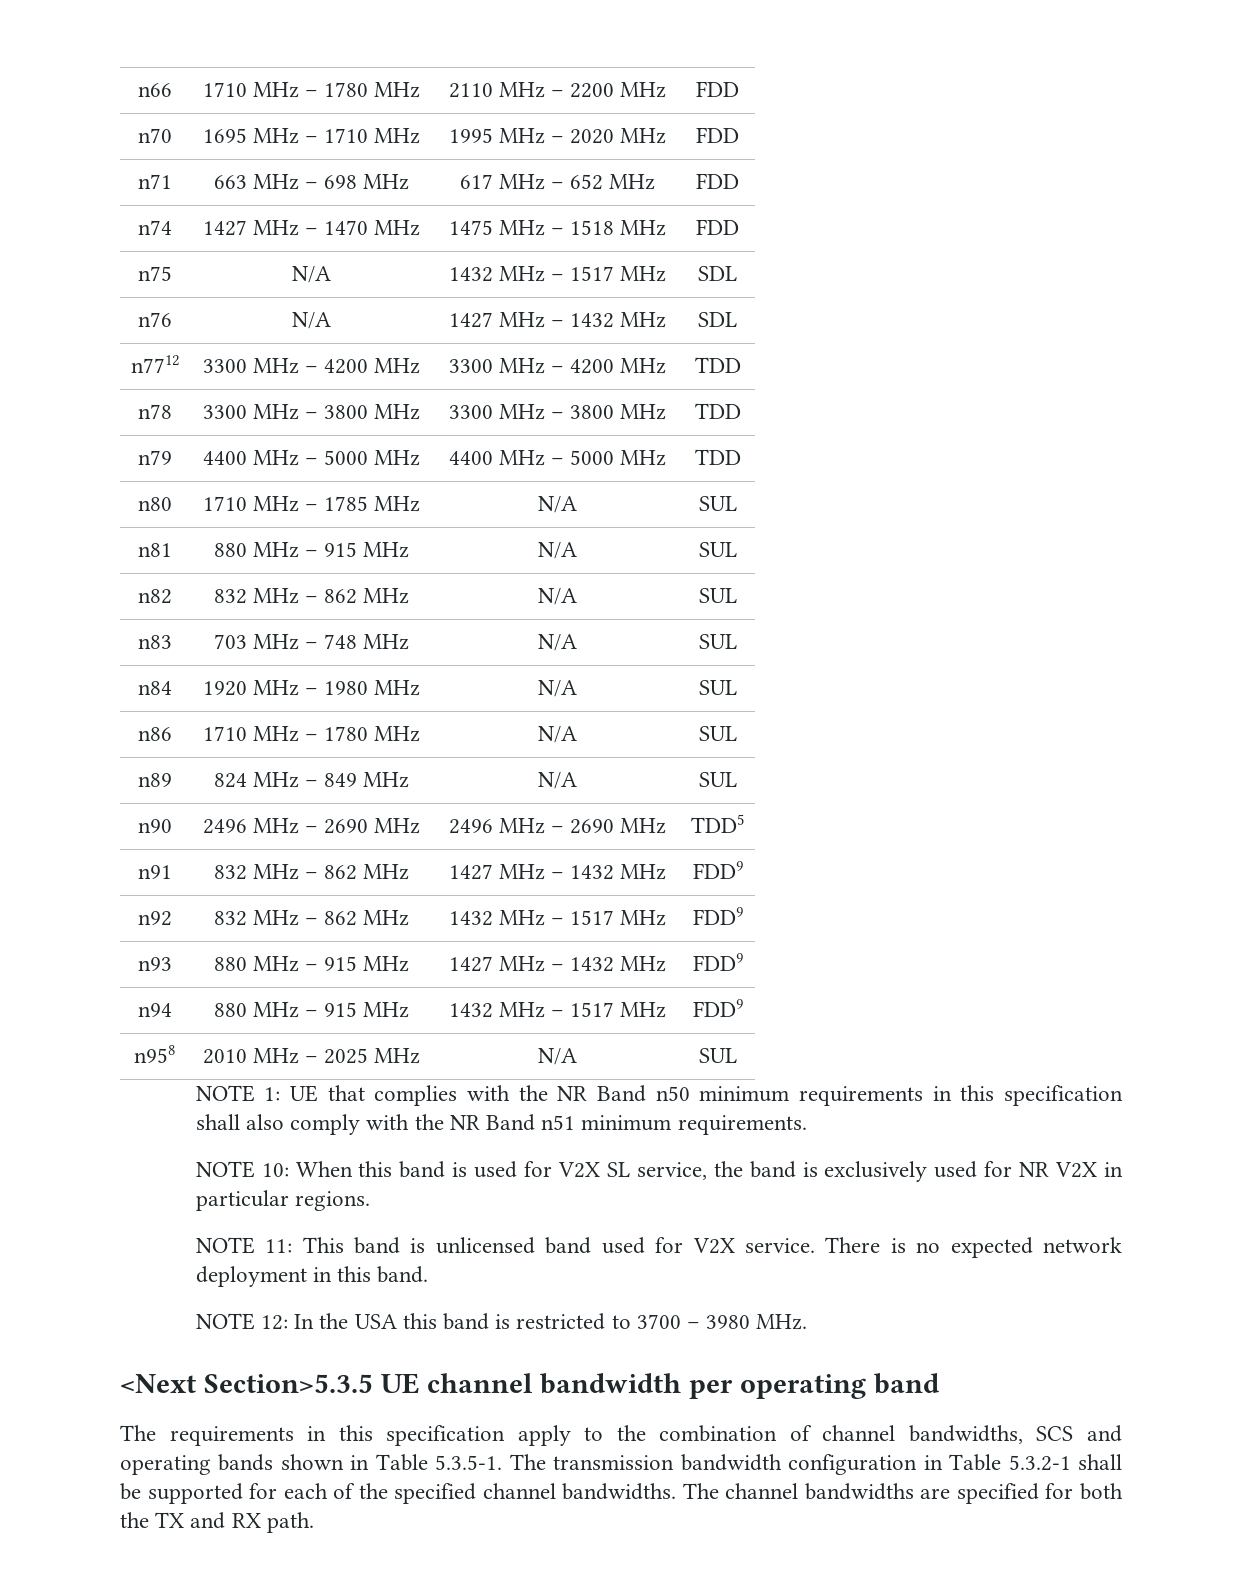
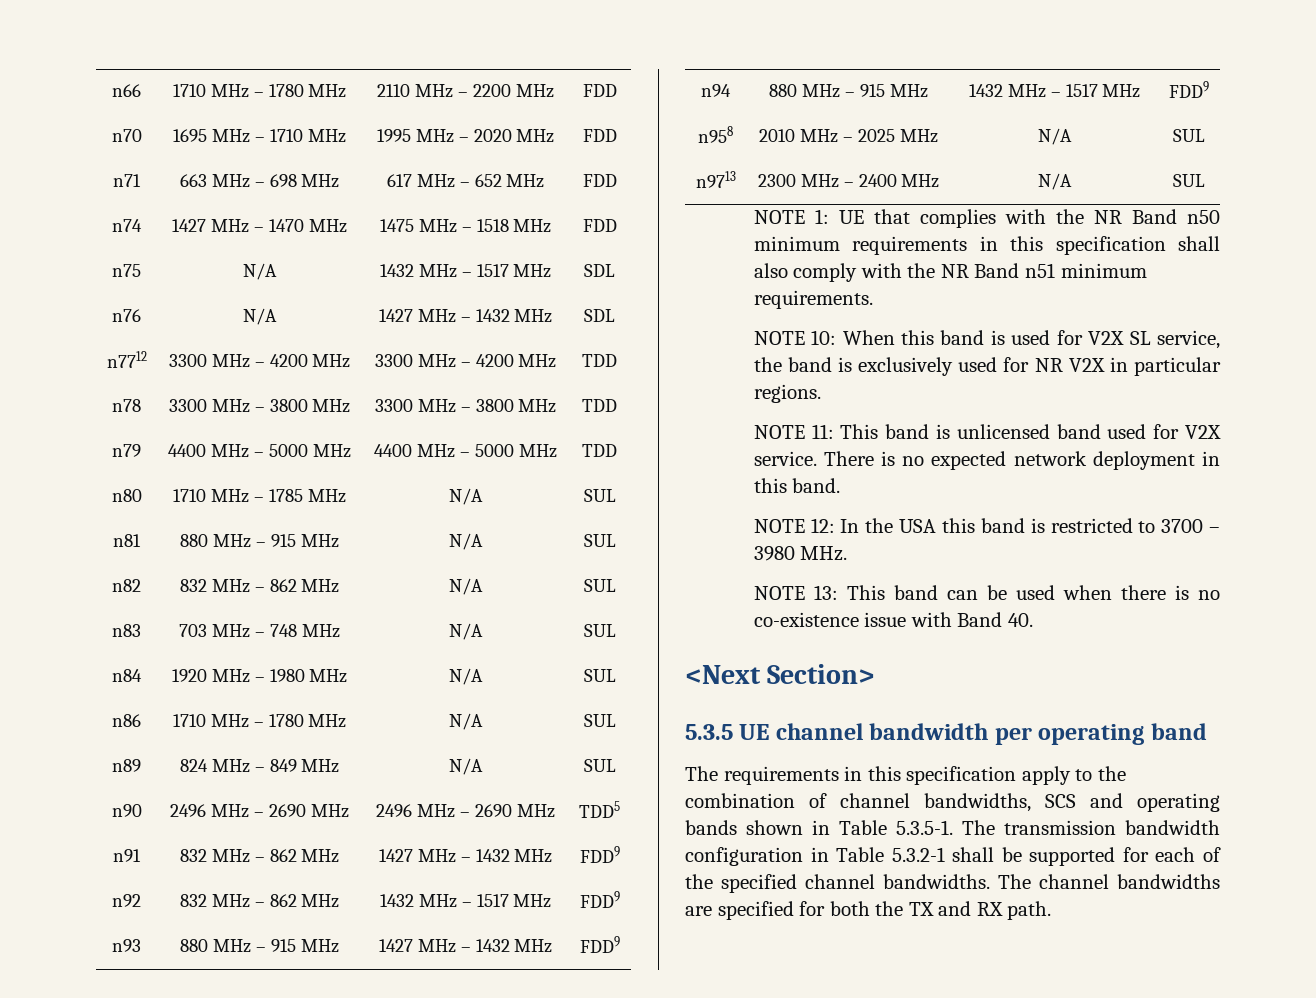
+ n9713 | 2300 MHz – 2400 MHz | N/A | SUL
+ NOTE 13: This band can be used when there is no co-existence issue with Band 40.
- <Next Section>5.3.5 UE channel bandwidth per operating band
+ <Next Section>
+ 5.3.5 UE channel bandwidth per operating band

